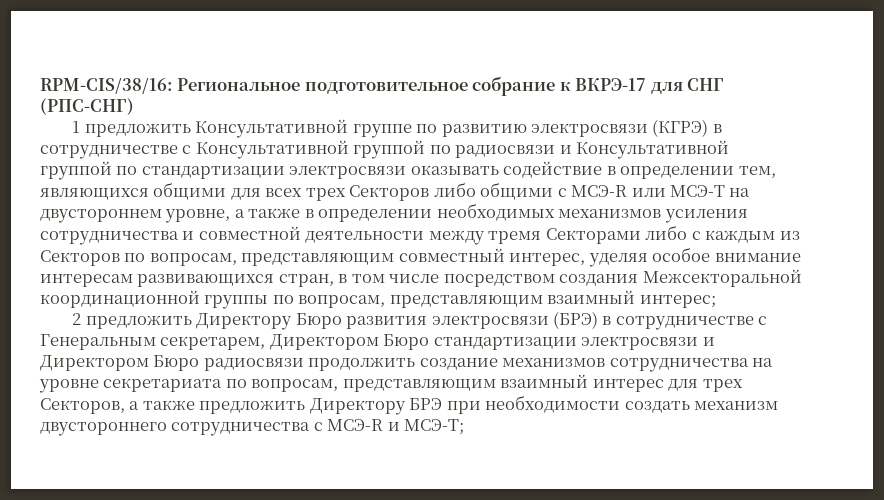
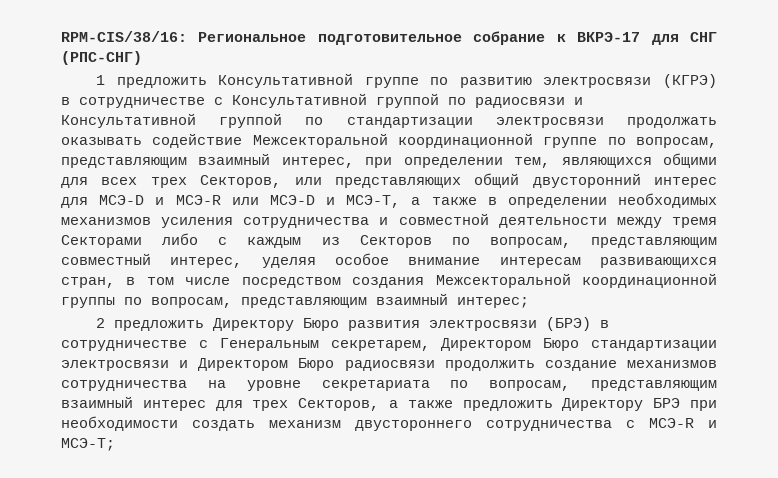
- 1 предложить Консультативной группе по развитию электросвязи (КГРЭ) в сотрудничестве с Консультативной группой по радиосвязи и Консультативной группой по стандартизации электросвязи оказывать содействие в определении тем, являющихся общими для всех трех Секторов либо общими с МСЭ-R или МСЭ-Т на двустороннем уровне, а также в определении необходимых механизмов усиления сотрудничества и совместной деятельности между тремя Секторами либо с каждым из Секторов по вопросам, представляющим совместный интерес, уделяя особое внимание интересам развивающихся стран, в том числе посредством создания Межсекторальной координационной группы по вопросам, представляющим взаимный интерес;
+ 1 предложить Консультативной группе по развитию электросвязи (КГРЭ) в сотрудничестве с Консультативной группой по радиосвязи и Консультативной группой по стандартизации электросвязи продолжать оказывать содействие Межсекторальной координационной группе по вопросам, представляющим взаимный интерес, при определении тем, являющихся общими для всех трех Секторов, или представляющих общий двусторонний интерес для МСЭ-D и МСЭ-R или МСЭ-D и МСЭ-Т, а также в определении необходимых механизмов усиления сотрудничества и совместной деятельности между тремя Секторами либо с каждым из Секторов по вопросам, представляющим совместный интерес, уделяя особое внимание интересам развивающихся стран, в том числе посредством создания Межсекторальной координационной группы по вопросам, представляющим взаимный интерес;

